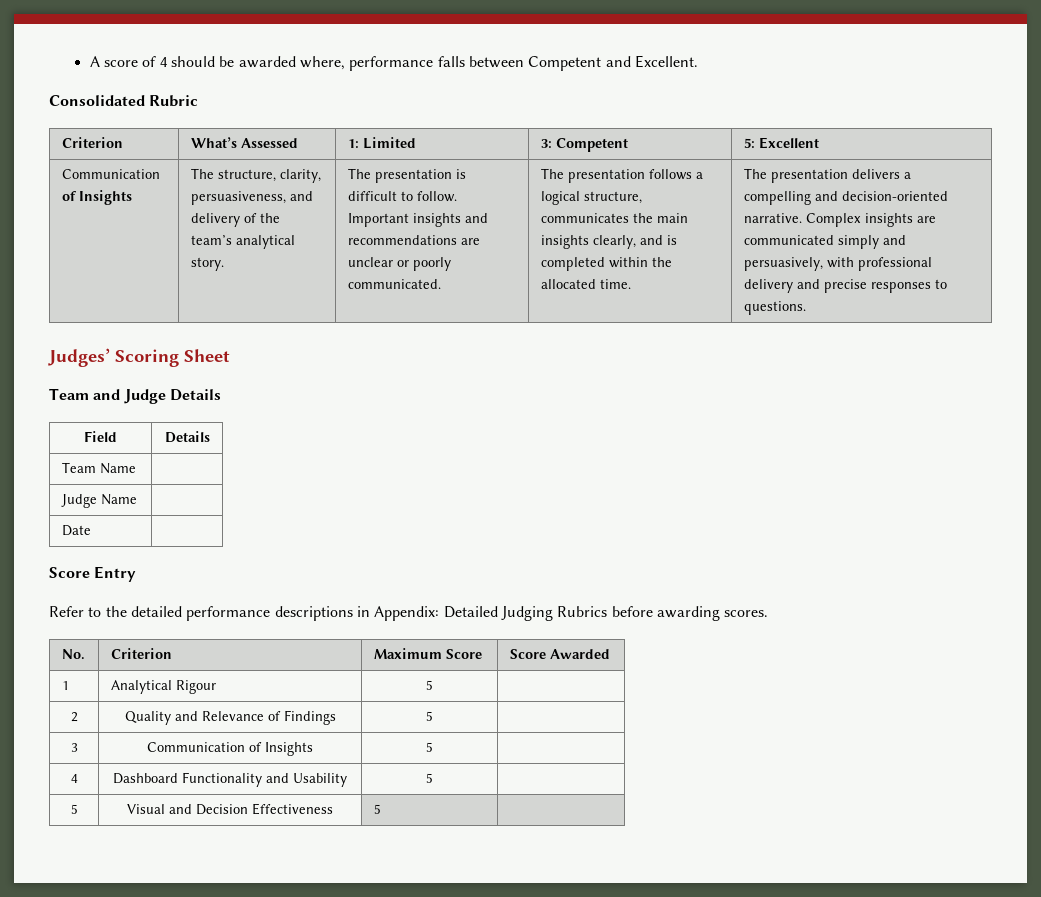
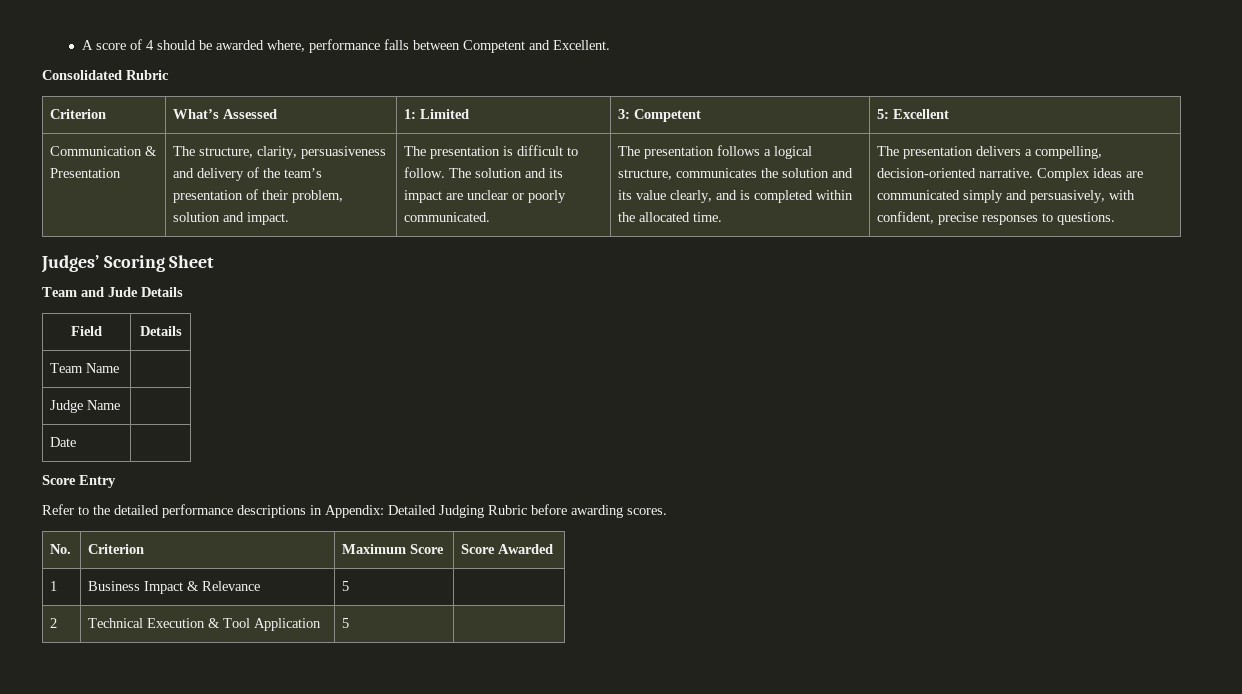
  Criterion | What’s Assessed | 1: Limited | 3: Competent | 5: Excellent
- Communication of Insights
+ Communication & Presentation
- The structure, clarity, persuasiveness, and delivery of the team’s analytical story.
+ The structure, clarity, persuasiveness and delivery of the team’s presentation of their problem, solution and impact.
- Important insights and recommendations are unclear or poorly communicated.
+ The solution and its impact are unclear or poorly communicated.
- The presentation follows a logical structure, communicates the main insights clearly, and is completed within the allocated time.
+ The presentation follows a logical structure, communicates the solution and its value clearly, and is completed within the allocated time.
- The presentation delivers a compelling and decision-oriented narrative.
+ The presentation delivers a compelling, decision-oriented narrative.
- Complex insights are communicated simply and persuasively, with professional delivery and precise responses to questions.
+ Complex ideas are communicated simply and persuasively, with confident, precise responses to questions.
- Team and Judge Details
+ Team and Jude Details
- Refer to the detailed performance descriptions in Appendix: Detailed Judging Rubrics before awarding scores.
+ Refer to the detailed performance descriptions in Appendix: Detailed Judging Rubric before awarding scores.
- 1 | Analytical Rigour | 5 |
- 2 | Quality and Relevance of Findings | 5 |
- 3 | Communication of Insights | 5 |
- 4 | Dashboard Functionality and Usability | 5 |
- 5 | Visual and Decision Effectiveness | 5 |
+ 1 | Business Impact & Relevance | 5 |
+ 2 | Technical Execution & Tool Application | 5 |

